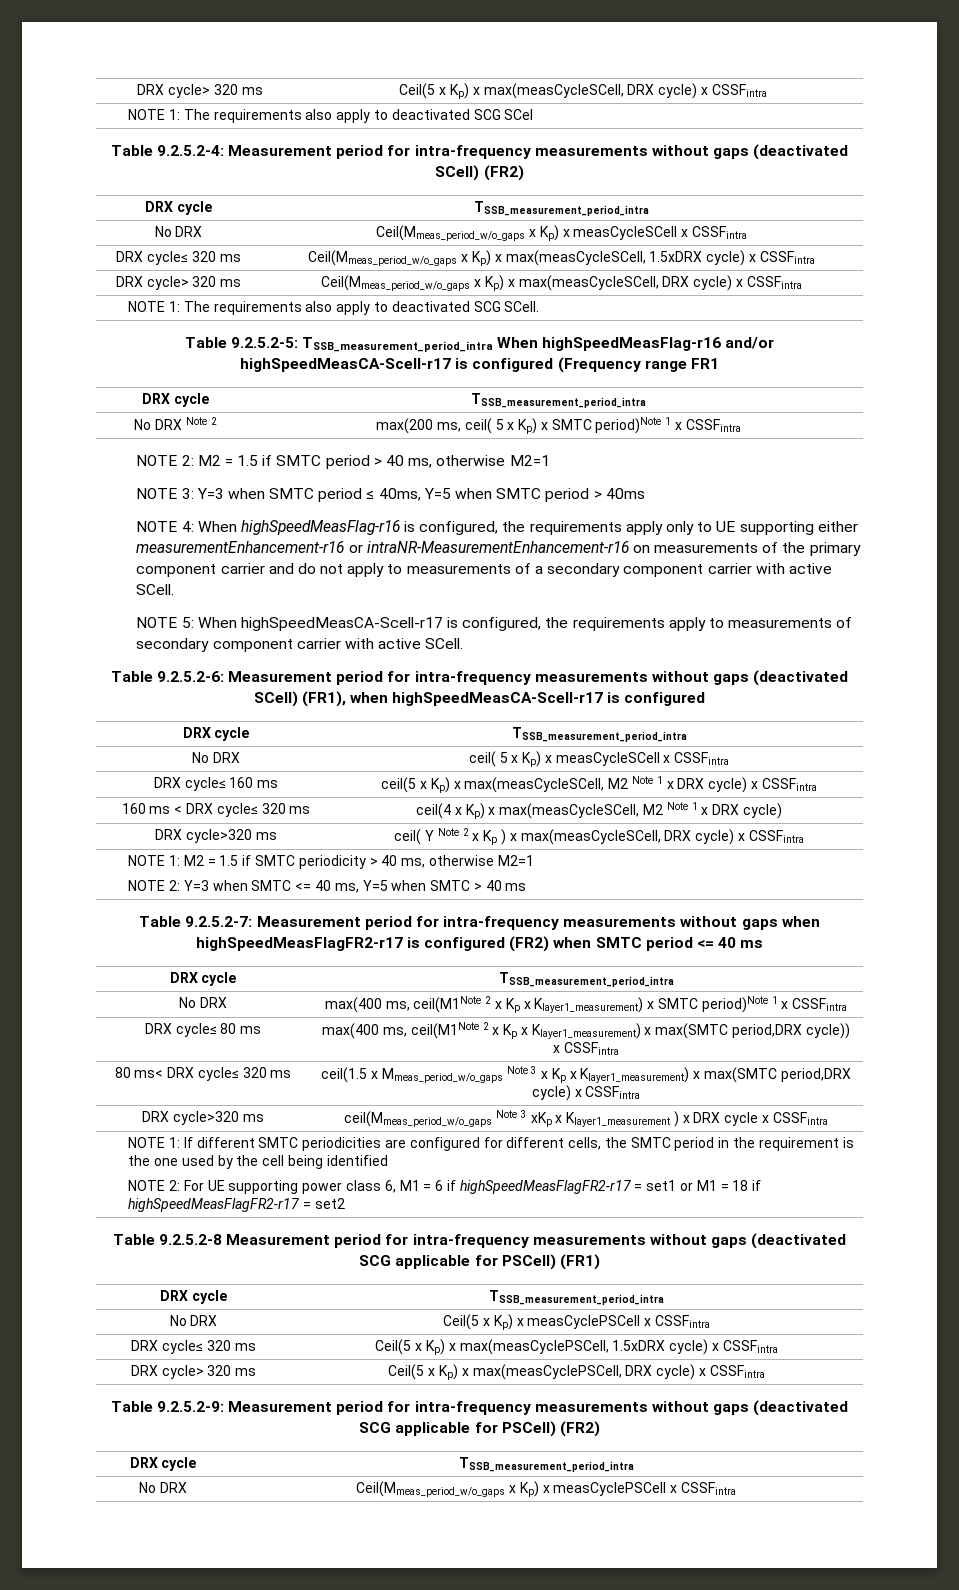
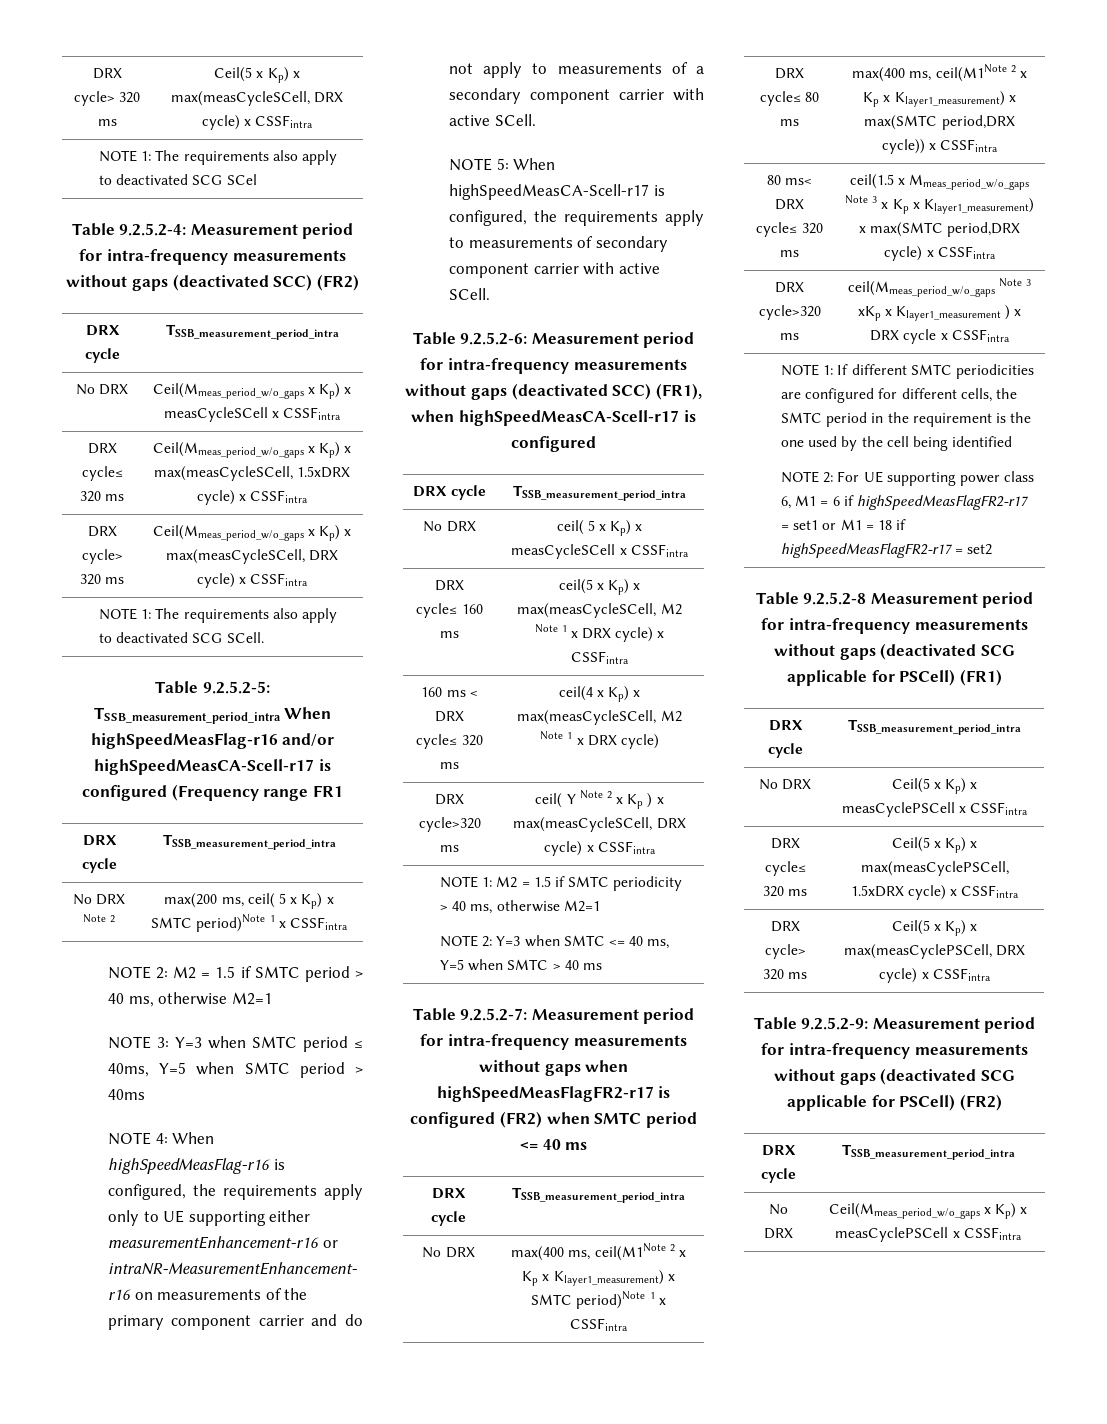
- Table 9.2.5.2-4: Measurement period for intra-frequency measurements without gaps (deactivated SCell) (FR2)
+ Table 9.2.5.2-4: Measurement period for intra-frequency measurements without gaps (deactivated SCC) (FR2)
- Table 9.2.5.2-6: Measurement period for intra-frequency measurements without gaps (deactivated SCell) (FR1), when highSpeedMeasCA-Scell-r17 is configured
+ Table 9.2.5.2-6: Measurement period for intra-frequency measurements without gaps (deactivated SCC) (FR1), when highSpeedMeasCA-Scell-r17 is configured

